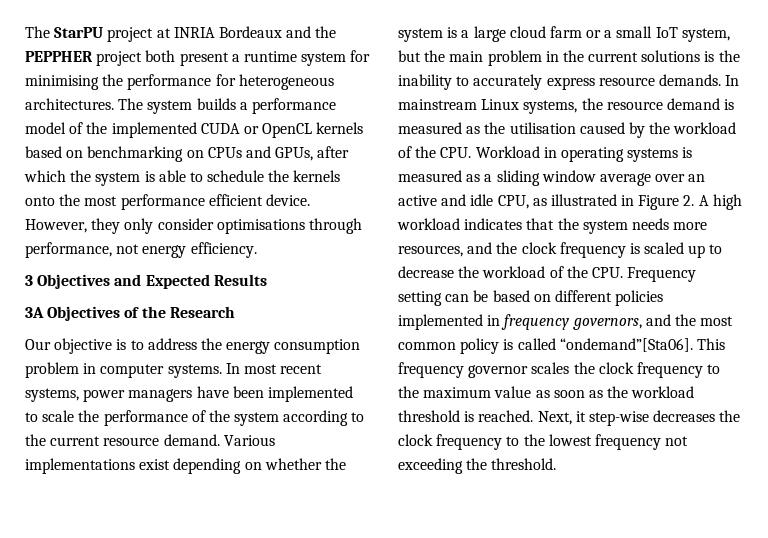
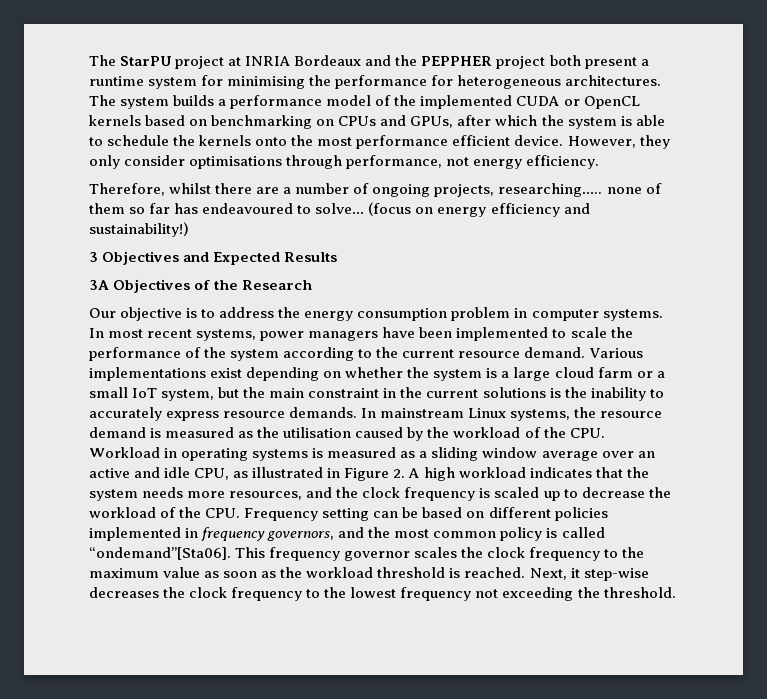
+ Therefore, whilst there are a number of ongoing projects, researching….. none of them so far has endeavoured to solve… (focus on energy efficiency and sustainability!)
- Various implementations exist depending on whether the system is a large cloud farm or a small IoT system, but the main problem in the current solutions is the inability to accurately express resource demands.
+ Various implementations exist depending on whether the system is a large cloud farm or a small IoT system, but the main constraint in the current solutions is the inability to accurately express resource demands.

